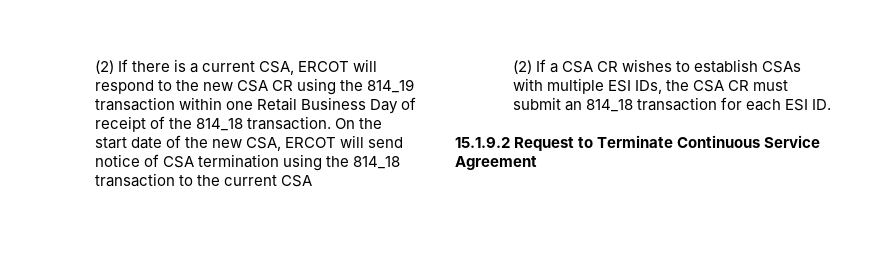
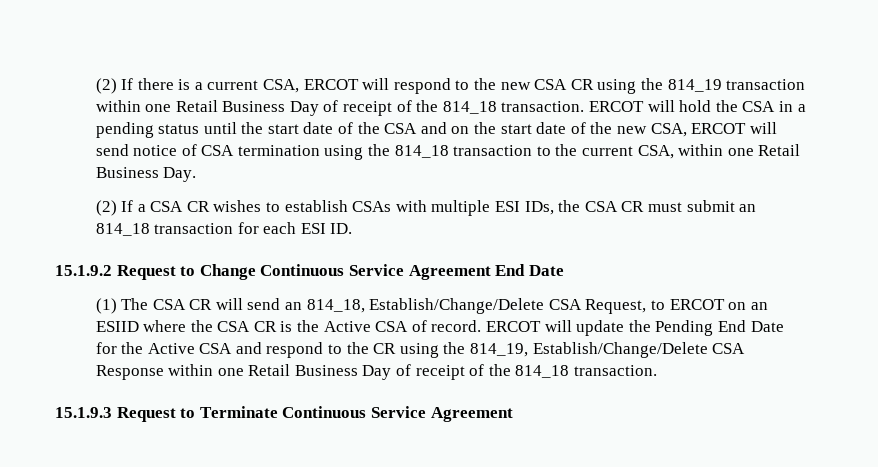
- On the start date of the new CSA, ERCOT will send notice of CSA termination using the 814_18 transaction to the current CSA
+ ERCOT will hold the CSA in a pending status until the start date of the CSA and on the start date of the new CSA, ERCOT will send notice of CSA termination using the 814_18 transaction to the current CSA, within one Retail Business Day.
- 15.1.9.2 Request to Terminate Continuous Service Agreement
+ 15.1.9.2 Request to Change Continuous Service Agreement End Date
+ (1) The CSA CR will send an 814_18, Establish/Change/Delete CSA Request, to ERCOT on an ESIID where the CSA CR is the Active CSA of record. ERCOT will update the Pending End Date for the Active CSA and respond to the CR using the 814_19, Establish/Change/Delete CSA Response within one Retail Business Day of receipt of the 814_18 transaction.
+ 15.1.9.3 Request to Terminate Continuous Service Agreement

